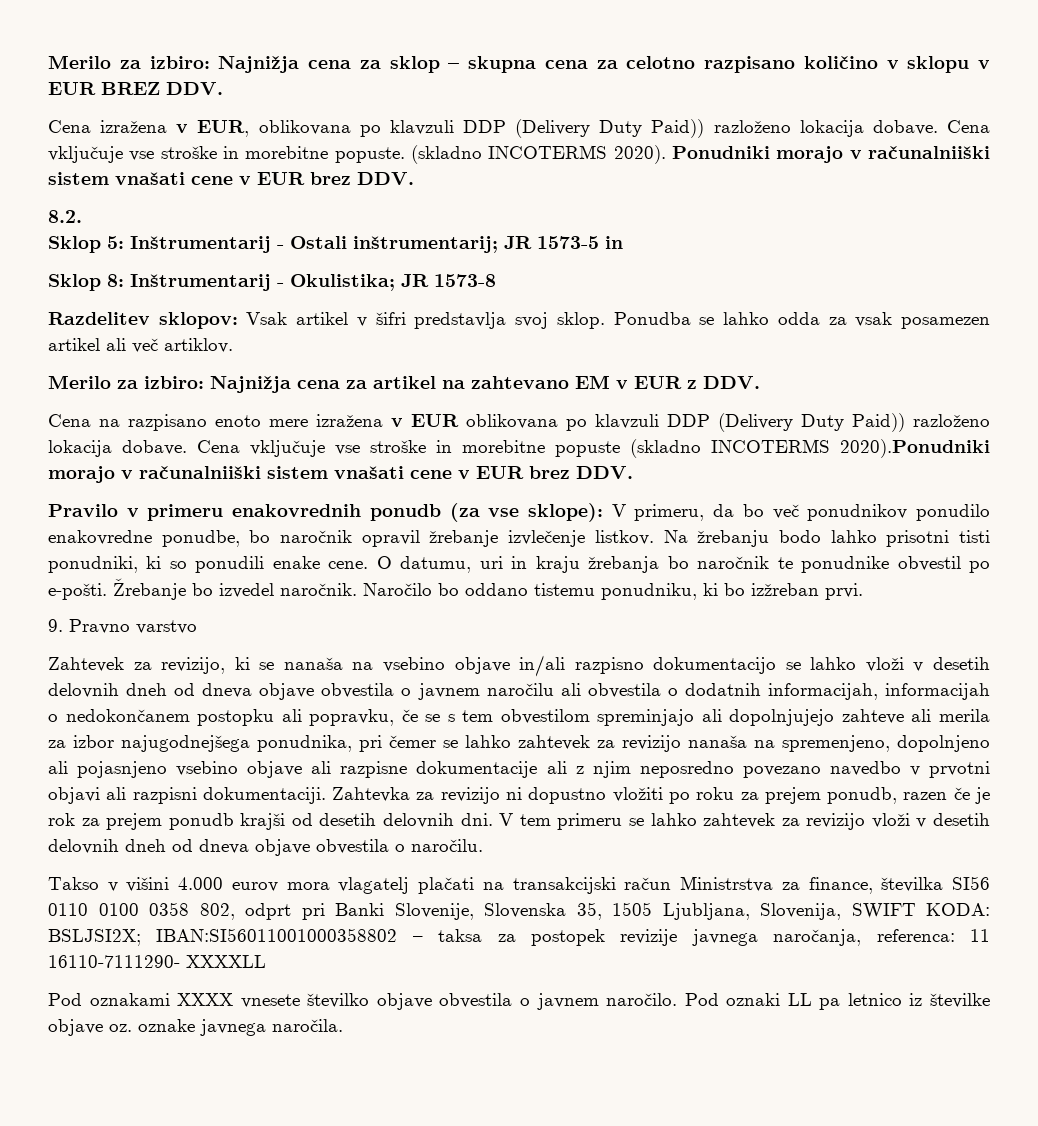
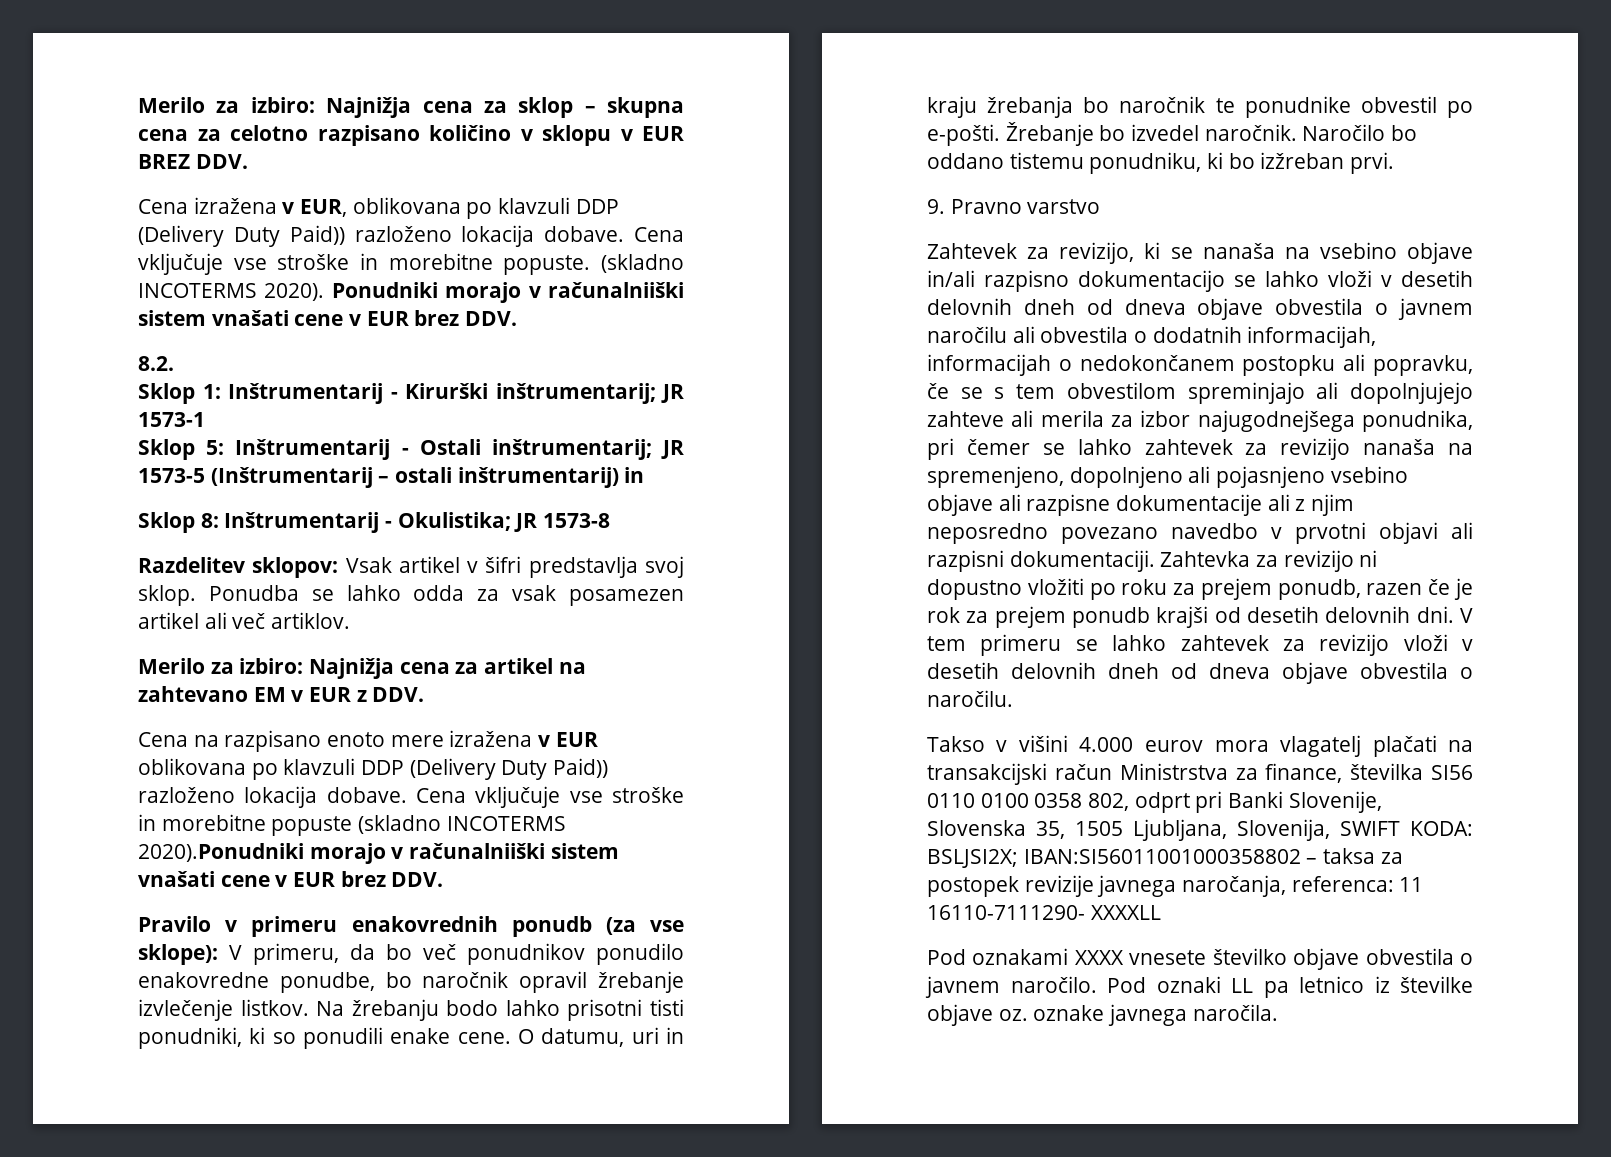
+ Sklop 1: Inštrumentarij - Kirurški inštrumentarij; JR 1573-1
- Sklop 5: Inštrumentarij - Ostali inštrumentarij; JR 1573-5 in
+ Sklop 5: Inštrumentarij - Ostali inštrumentarij; JR 1573-5 (Inštrumentarij – ostali inštrumentarij) in

